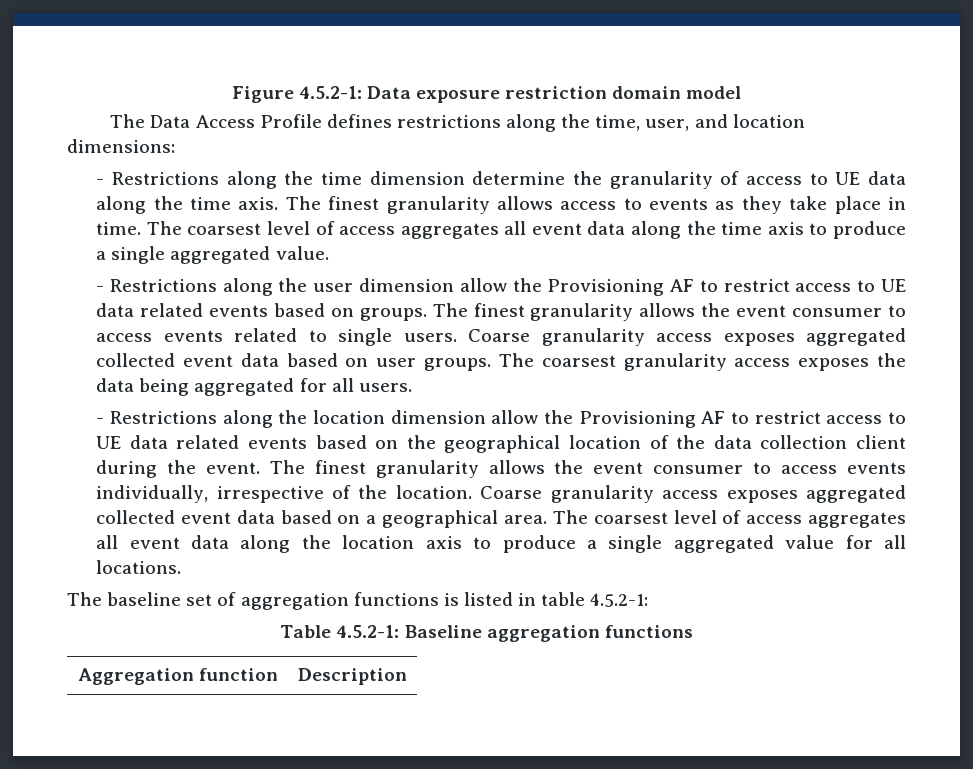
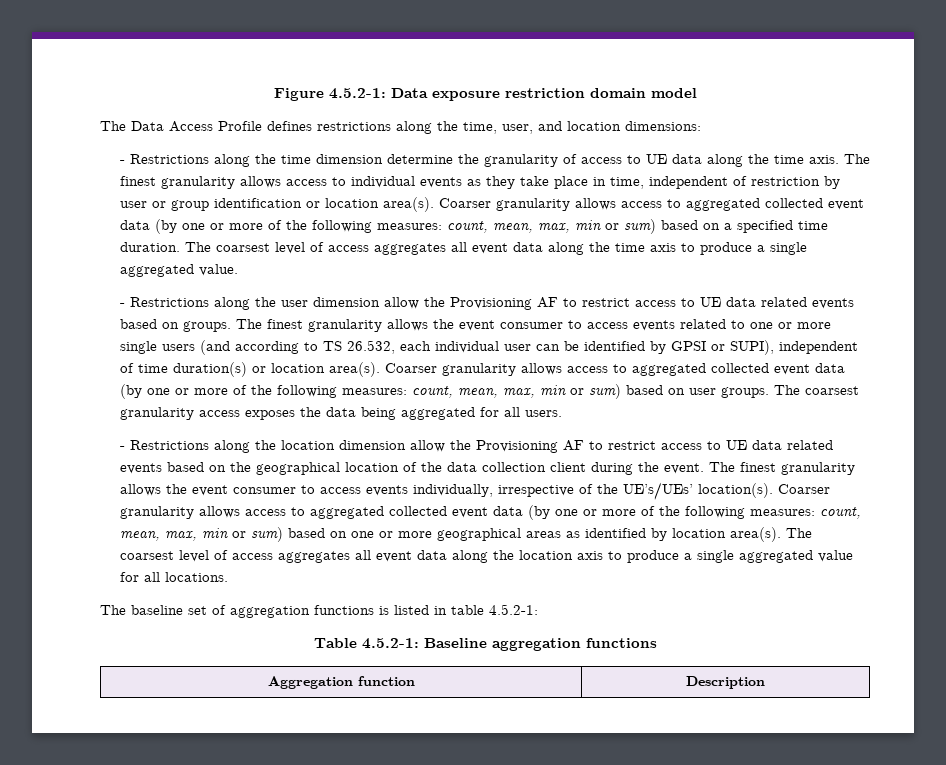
- The finest granularity allows access to events as they take place in time.
+ The finest granularity allows access to individual events as they take place in time, independent of restriction by user or group identification or location area(s). Coarser granularity allows access to aggregated collected event data (by one or more of the following measures: count, mean, max, min or sum) based on a specified time duration.
- The finest granularity allows the event consumer to access events related to single users. Coarse granularity access exposes aggregated collected event data based on user groups.
+ The finest granularity allows the event consumer to access events related to one or more single users (and according to TS 26.532, each individual user can be identified by GPSI or SUPI), independent of time duration(s) or location area(s). Coarser granularity allows access to aggregated collected event data (by one or more of the following measures: count, mean, max, min or sum) based on user groups.
- The finest granularity allows the event consumer to access events individually, irrespective of the location. Coarse granularity access exposes aggregated collected event data based on a geographical area.
+ The finest granularity allows the event consumer to access events individually, irrespective of the UE’s/UEs’ location(s). Coarser granularity allows access to aggregated collected event data (by one or more of the following measures: count, mean, max, min or sum) based on one or more geographical areas as identified by location area(s).

